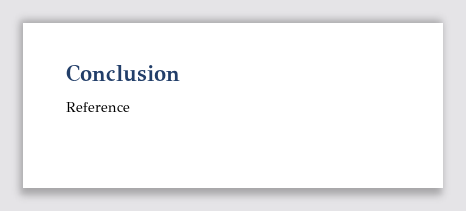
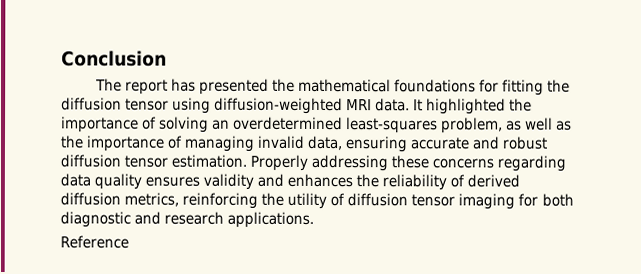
+ The report has presented the mathematical foundations for fitting the diffusion tensor using diffusion-weighted MRI data. It highlighted the importance of solving an overdetermined least-squares problem, as well as the importance of managing invalid data, ensuring accurate and robust diffusion tensor estimation. Properly addressing these concerns regarding data quality ensures validity and enhances the reliability of derived diffusion metrics, reinforcing the utility of diffusion tensor imaging for both diagnostic and research applications.

